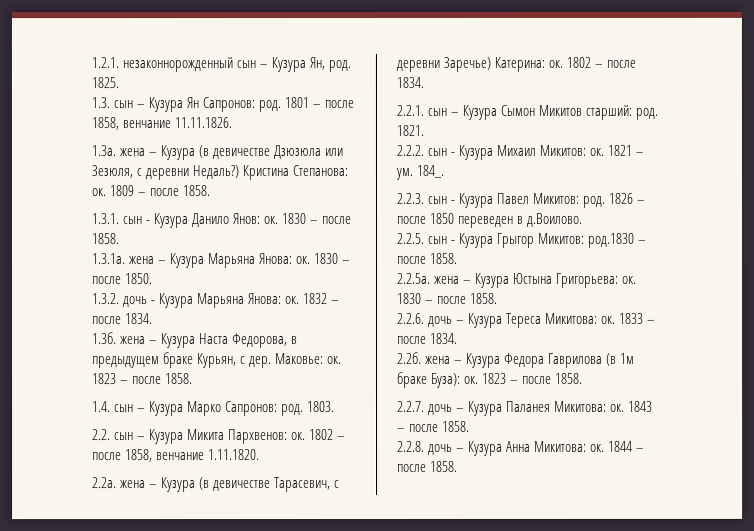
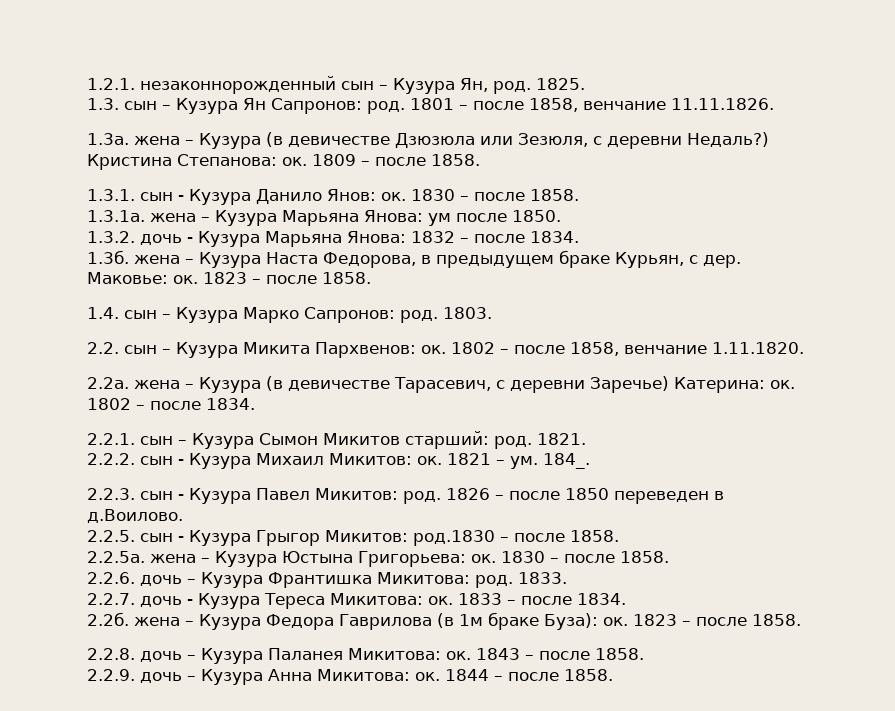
- 1.3.1а. жена – Кузура Марьяна Янова: ок. 1830 – после 1850.
+ 1.3.1а. жена – Кузура Марьяна Янова: ум после 1850.
- 1.3.2. дочь - Кузура Марьяна Янова: ок. 1832 – после 1834.
+ 1.3.2. дочь - Кузура Марьяна Янова: 1832 – после 1834.
- 2.2.6. дочь – Кузура Тереса Микитова: ок.
+ 2.2.6. дочь – Кузура Франтишка Микитова: род. 1833.
+ 2.2.7. дочь - Кузура Тереса Микитова: ок.
- 2.2.7. дочь – Кузура Паланея Микитова: ок.
+ 2.2.8. дочь – Кузура Паланея Микитова: ок.
- 2.2.8. дочь – Кузура Анна Микитова: ок.
+ 2.2.9. дочь – Кузура Анна Микитова: ок.

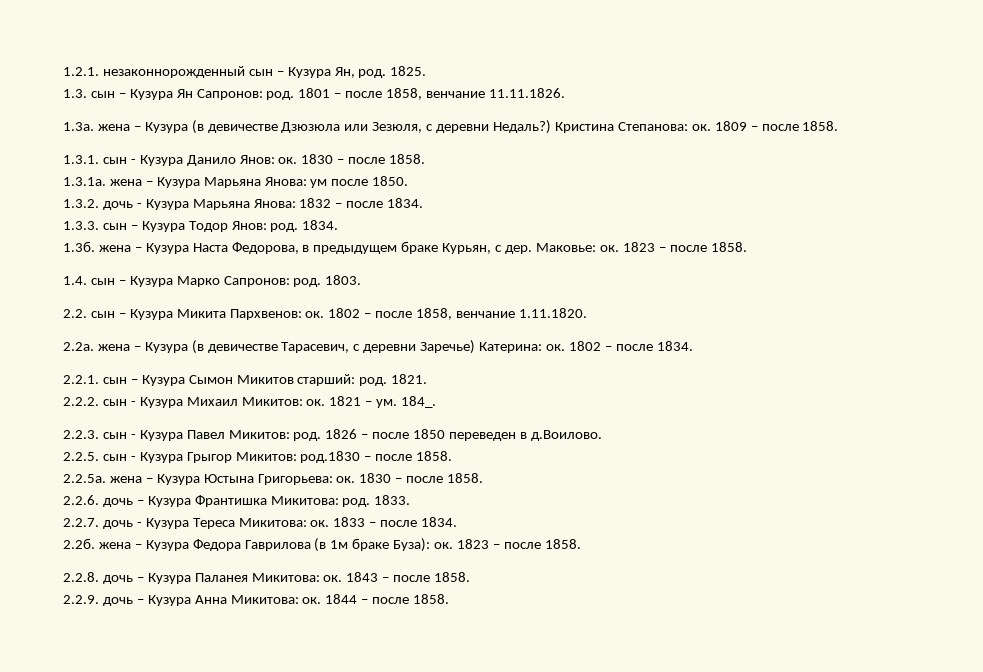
+ 1.3.3. сын – Кузура Тодор Янов: род. 1834.

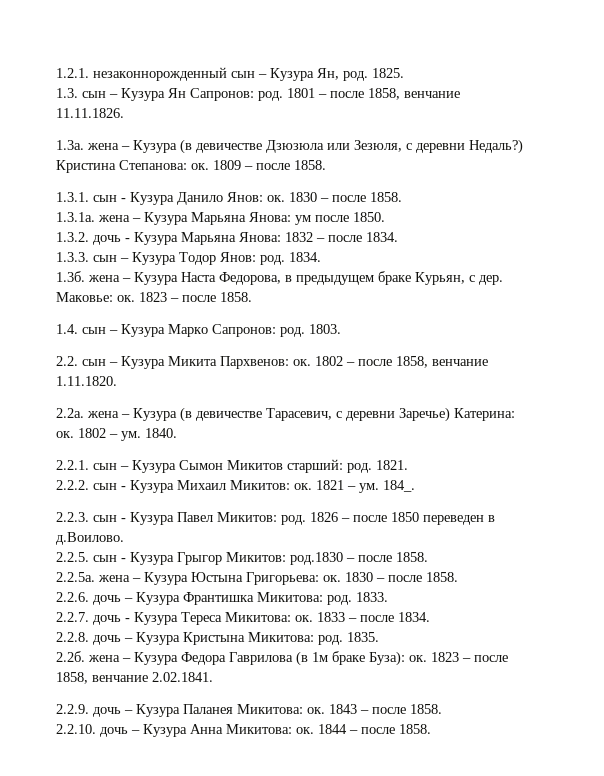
- 1802 – после 1834.
+ 1802 – ум. 1840.
+ 2.2.8. дочь – Кузура Кристына Микитова: род. 1835.
- 2.2б. жена – Кузура Федора Гаврилова (в 1м браке Буза): ок. 1823 – после 1858.
- 2.2.8. дочь – Кузура Паланея Микитова: ок.
+ 2.2б. жена – Кузура Федора Гаврилова (в 1м браке Буза): ок. 1823 – после 1858, венчание 2.02.1841.
+ 2.2.9. дочь – Кузура Паланея Микитова: ок.
- 2.2.9. дочь – Кузура Анна Микитова: ок.
+ 2.2.10. дочь – Кузура Анна Микитова: ок.

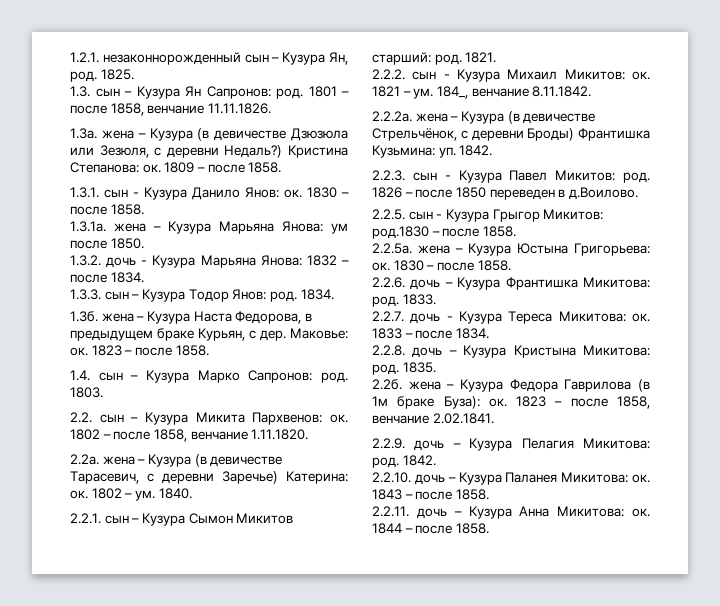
- 184_.
+ 184_, венчание 8.11.1842.
+ 2.2.2а. жена – Кузура (в девичестве Стрельчёнок, с деревни Броды) Франтишка Кузьмина: уп. 1842.
- 2.2.9. дочь – Кузура Паланея Микитова: ок.
+ 2.2.9. дочь – Кузура Пелагия Микитова: род. 1842.
+ 2.2.10. дочь – Кузура Паланея Микитова: ок.
- 2.2.10. дочь – Кузура Анна Микитова: ок.
+ 2.2.11. дочь – Кузура Анна Микитова: ок.

